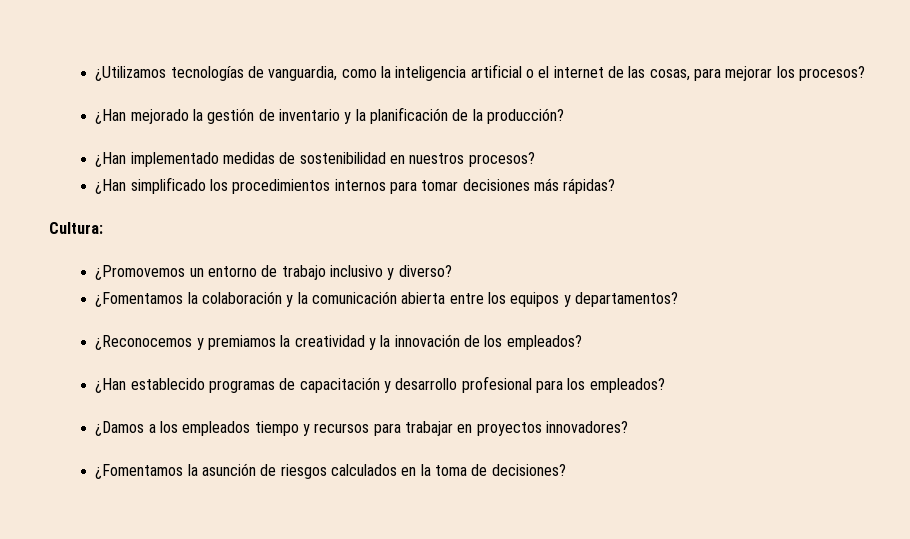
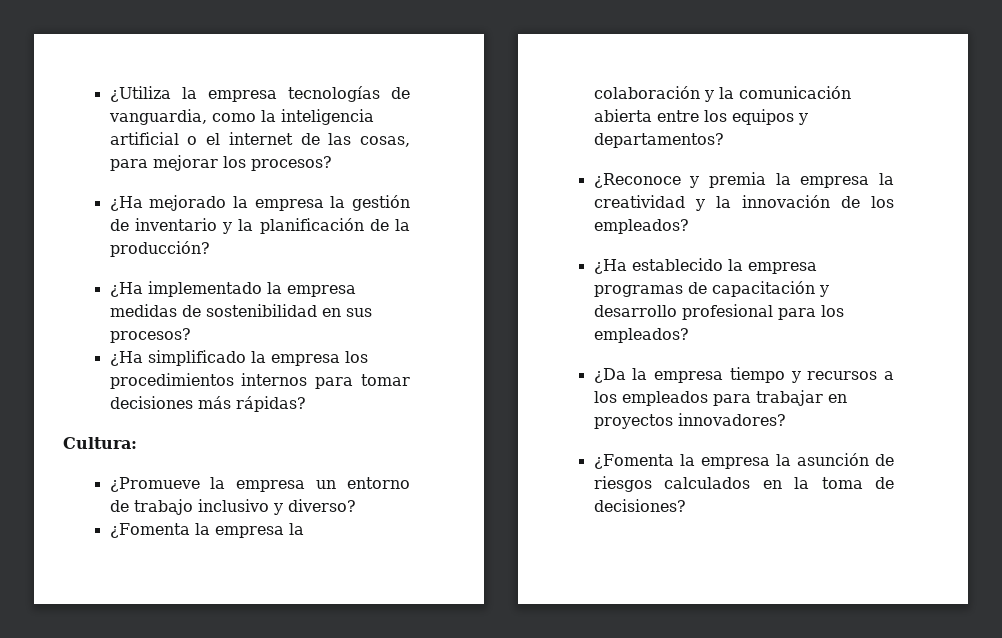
- ¿Utilizamos tecnologías de vanguardia, como la inteligencia artificial o el internet de las cosas, para mejorar los procesos?
+ ¿Utiliza la empresa tecnologías de vanguardia, como la inteligencia artificial o el internet de las cosas, para mejorar los procesos?
- ¿Han mejorado la gestión de inventario y la planificación de la producción?
+ ¿Ha mejorado la empresa la gestión de inventario y la planificación de la producción?
- ¿Han implementado medidas de sostenibilidad en nuestros procesos?
- ¿Han simplificado los procedimientos internos para tomar decisiones más rápidas?
+ ¿Ha implementado la empresa medidas de sostenibilidad en sus procesos?
+ ¿Ha simplificado la empresa los procedimientos internos para tomar decisiones más rápidas?
- ¿Promovemos un entorno de trabajo inclusivo y diverso?
+ ¿Promueve la empresa un entorno de trabajo inclusivo y diverso?
- ¿Fomentamos la colaboración y la comunicación abierta entre los equipos y departamentos?
+ ¿Fomenta la empresa la colaboración y la comunicación abierta entre los equipos y departamentos?
- ¿Reconocemos y premiamos la creatividad y la innovación de los empleados?
+ ¿Reconoce y premia la empresa la creatividad y la innovación de los empleados?
- ¿Han establecido programas de capacitación y desarrollo profesional para los empleados?
+ ¿Ha establecido la empresa programas de capacitación y desarrollo profesional para los empleados?
- ¿Damos a los empleados tiempo y recursos para trabajar en proyectos innovadores?
+ ¿Da la empresa tiempo y recursos a los empleados para trabajar en proyectos innovadores?
- ¿Fomentamos la asunción de riesgos calculados en la toma de decisiones?
+ ¿Fomenta la empresa la asunción de riesgos calculados en la toma de decisiones?

